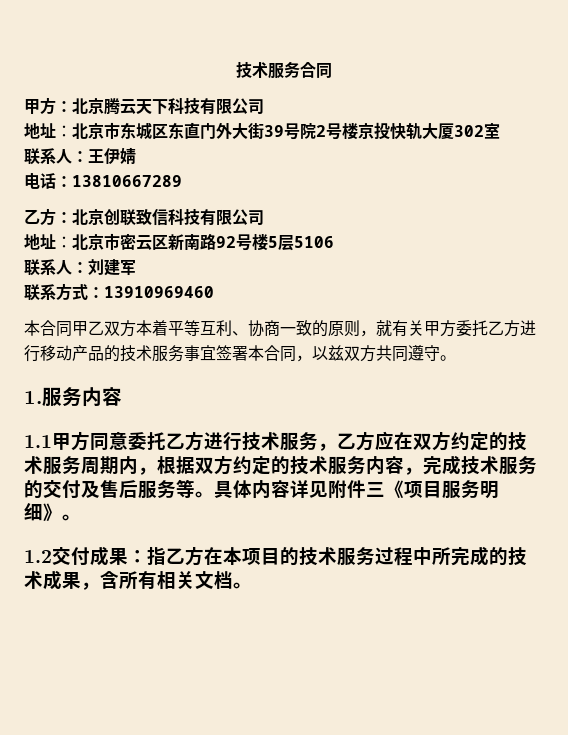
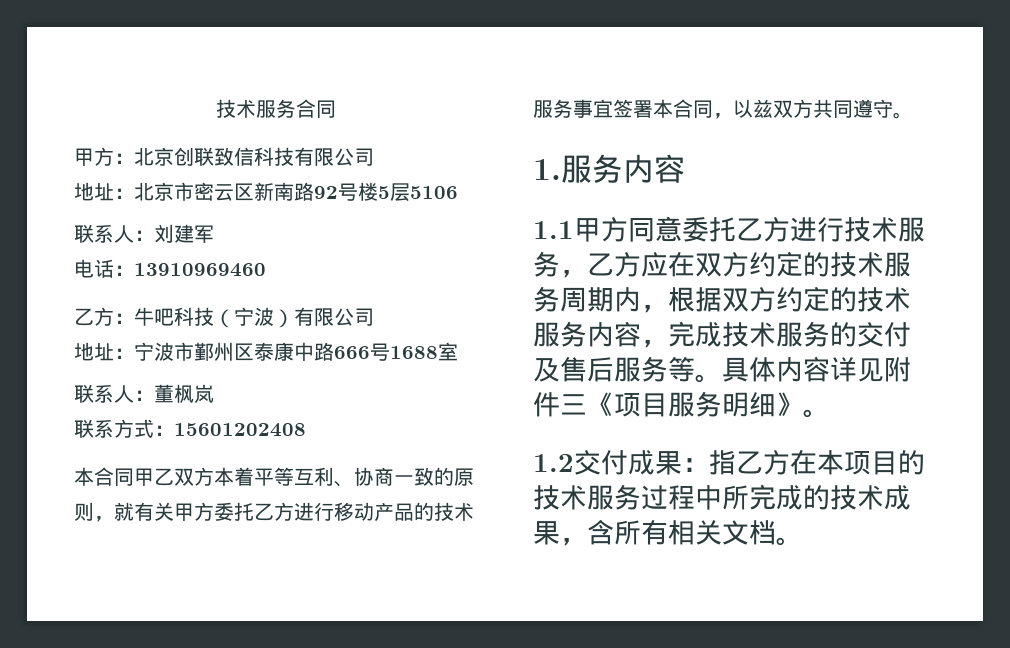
- 甲方：北京腾云天下科技有限公司
- 地址：北京市东城区东直门外大街39号院2号楼京投快轨大厦302室
- 联系人：王伊婧
- 电话：13810667289
- 乙方：北京创联致信科技有限公司
+ 甲方：北京创联致信科技有限公司
+ 电话：13910969460
+ 乙方：牛吧科技（宁波）有限公司
+ 地址：宁波市鄞州区泰康中路666号1688室
+ 联系人：董枫岚
- 联系方式：13910969460
+ 联系方式：15601202408

